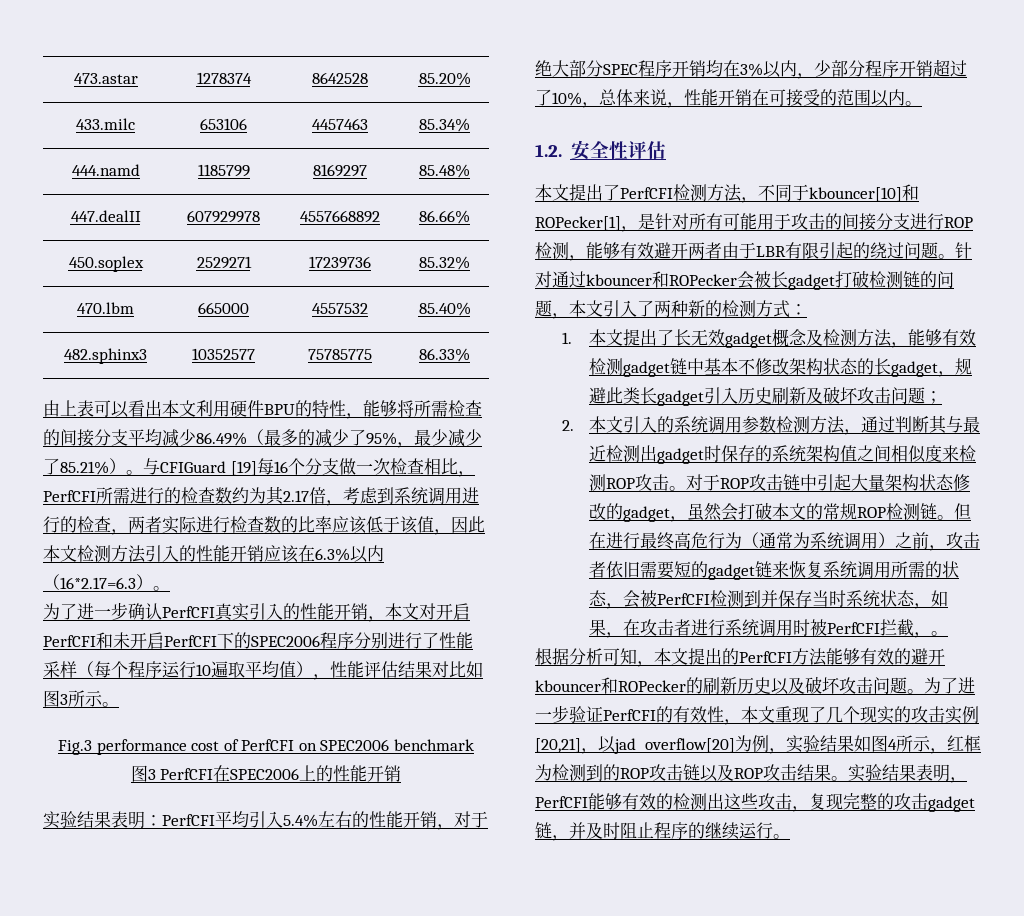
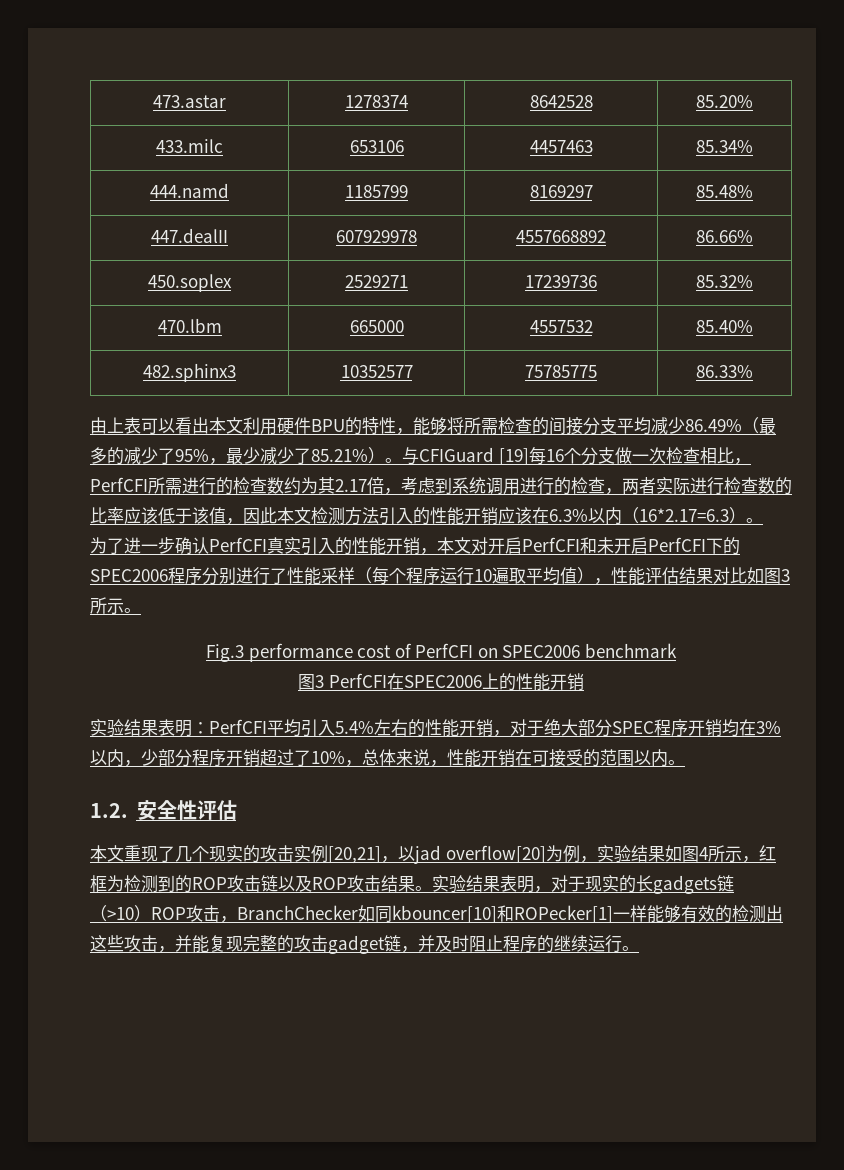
- 本文提出了PerfCFI检测方法，不同于kbouncer[10]和ROPecker[1]，是针对所有可能用于攻击的间接分支进行ROP检测，能够有效避开两者由于LBR有限引起的绕过问题。针对通过kbouncer和ROPecker会被长gadget打破检测链的问题，本文引入了两种新的检测方式：
- 1.本文提出了长无效gadget概念及检测方法，能够有效检测gadget链中基本不修改架构状态的长gadget，规避此类长gadget引入历史刷新及破坏攻击问题；
- 2.本文引入的系统调用参数检测方法，通过判断其与最近检测出gadget时保存的系统架构值之间相似度来检测ROP攻击。对于ROP攻击链中引起大量架构状态修改的gadget，虽然会打破本文的常规ROP检测链。但在进行最终高危行为（通常为系统调用）之前，攻击者依旧需要短的gadget链来恢复系统调用所需的状态，会被PerfCFI检测到并保存当时系统状态，如果，在攻击者进行系统调用时被PerfCFI拦截，。
- 根据分析可知，本文提出的PerfCFI方法能够有效的避开kbouncer和ROPecker的刷新历史以及破坏攻击问题。为了进一步验证PerfCFI的有效性，本文重现了几个现实的攻击实例[20,21]，以jad overflow[20]为例，实验结果如图4所示，红框为检测到的ROP攻击链以及ROP攻击结果。
+ 本文重现了几个现实的攻击实例[20,21]，以jad overflow[20]为例，实验结果如图4所示，红框为检测到的ROP攻击链以及ROP攻击结果。
- 实验结果表明，PerfCFI能够有效的检测出这些攻击，复现完整的攻击gadget链，并及时阻止程序的继续运行。
+ 实验结果表明，对于现实的长gadgets链（>10）ROP攻击，BranchChecker如同kbouncer[10]和ROPecker[1]一样能够有效的检测出这些攻击，并能复现完整的攻击gadget链，并及时阻止程序的继续运行。

